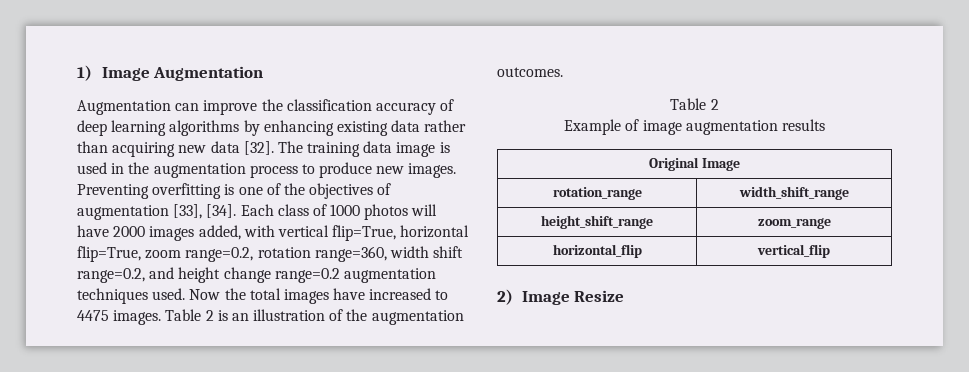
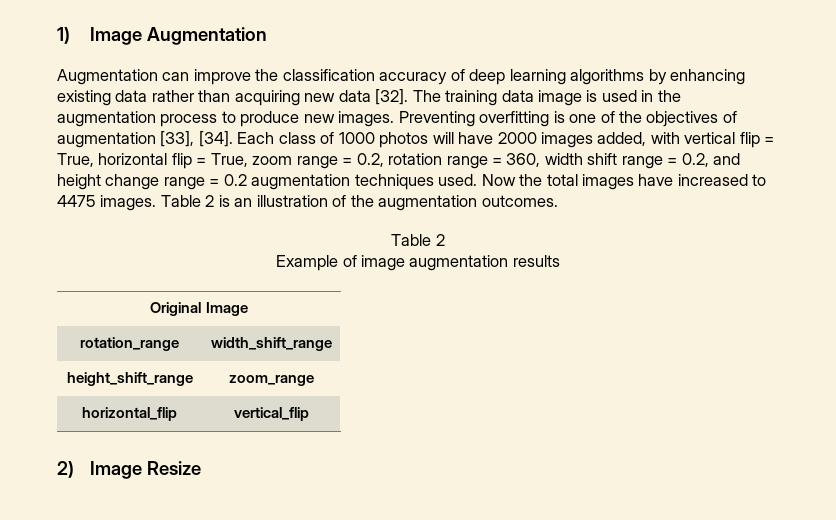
- Each class of 1000 photos will have 2000 images added, with vertical flip=True, horizontal flip=True, zoom range=0.2, rotation range=360, width shift range=0.2, and height change range=0.2 augmentation techniques used.
+ Each class of 1000 photos will have 2000 images added, with vertical flip = True, horizontal flip = True, zoom range = 0.2, rotation range = 360, width shift range = 0.2, and height change range = 0.2 augmentation techniques used.

